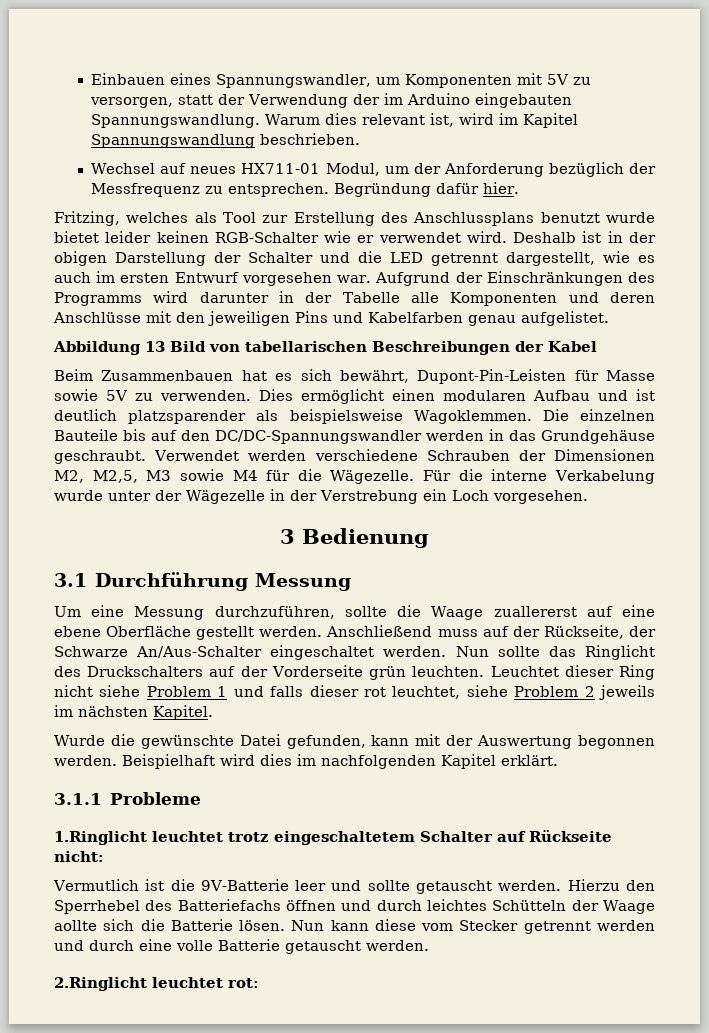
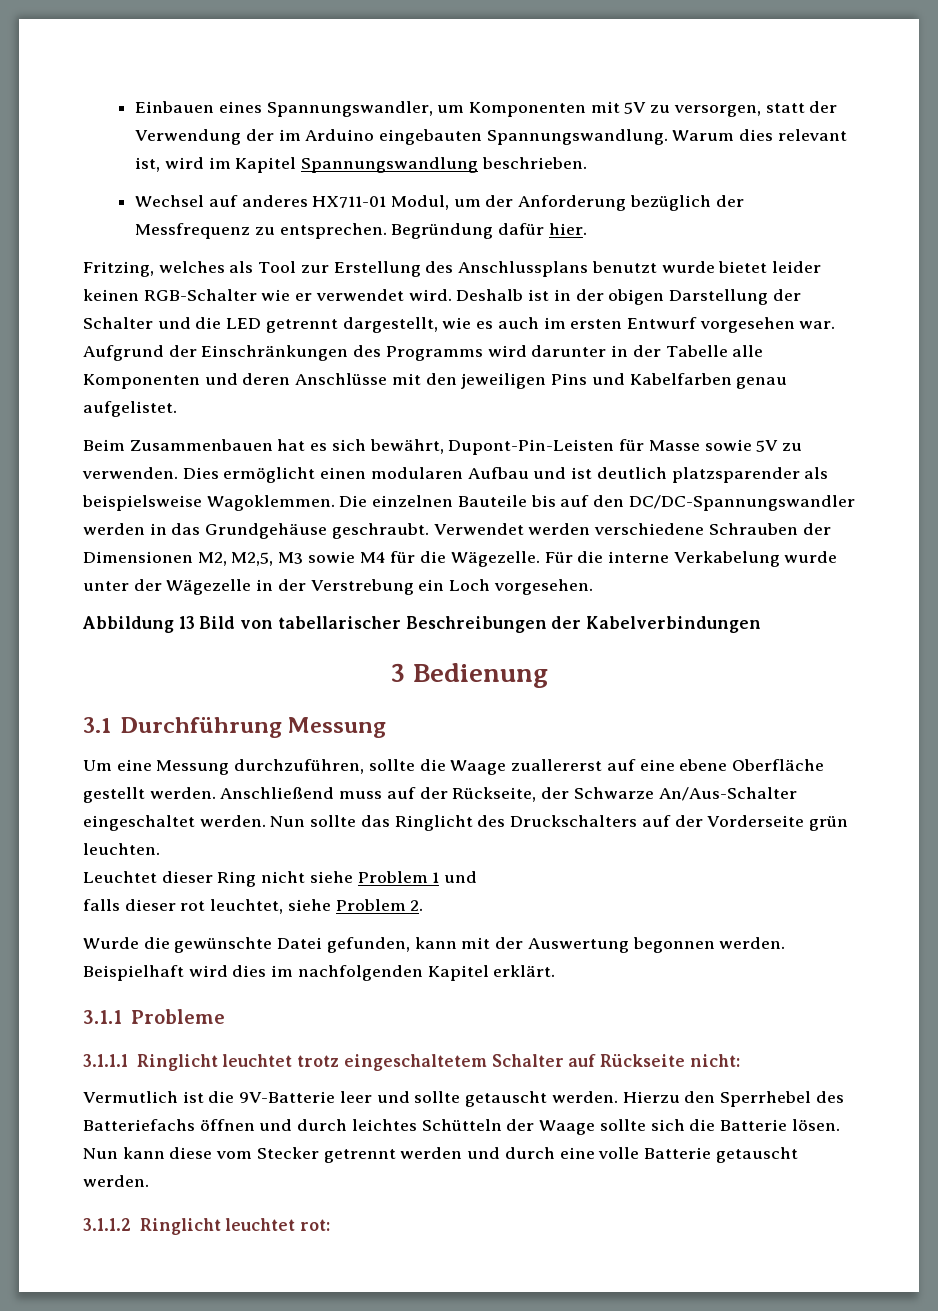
- Wechsel auf neues HX711-01 Modul, um der Anforderung bezüglich der Messfrequenz zu entsprechen.
+ Wechsel auf anderes HX711-01 Modul, um der Anforderung bezüglich der Messfrequenz zu entsprechen.
- Abbildung 13 Bild von tabellarischen Beschreibungen der Kabel
+ Abbildung 13 Bild von tabellarischer Beschreibungen der Kabelverbindungen
- Nun sollte das Ringlicht des Druckschalters auf der Vorderseite grün leuchten. Leuchtet dieser Ring nicht siehe Problem 1 und falls dieser rot leuchtet, siehe Problem 2 jeweils im nächsten Kapitel.
+ Nun sollte das Ringlicht des Druckschalters auf der Vorderseite grün leuchten.
+ Leuchtet dieser Ring nicht siehe Problem 1 und
+ falls dieser rot leuchtet, siehe Problem 2.
- 1.Ringlicht leuchtet trotz eingeschaltetem Schalter auf Rückseite nicht:
+ 3.1.1.1 Ringlicht leuchtet trotz eingeschaltetem Schalter auf Rückseite nicht:
- Hierzu den Sperrhebel des Batteriefachs öffnen und durch leichtes Schütteln der Waage aollte sich die Batterie lösen.
+ Hierzu den Sperrhebel des Batteriefachs öffnen und durch leichtes Schütteln der Waage sollte sich die Batterie lösen.
- 2.Ringlicht leuchtet rot:
+ 3.1.1.2 Ringlicht leuchtet rot:

